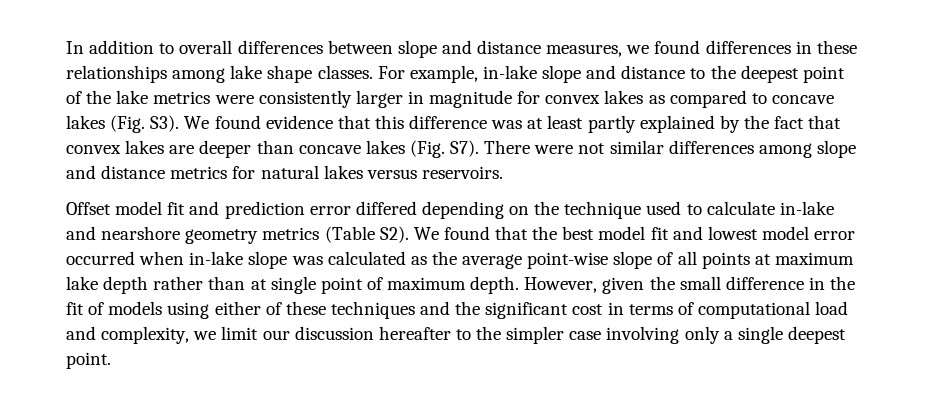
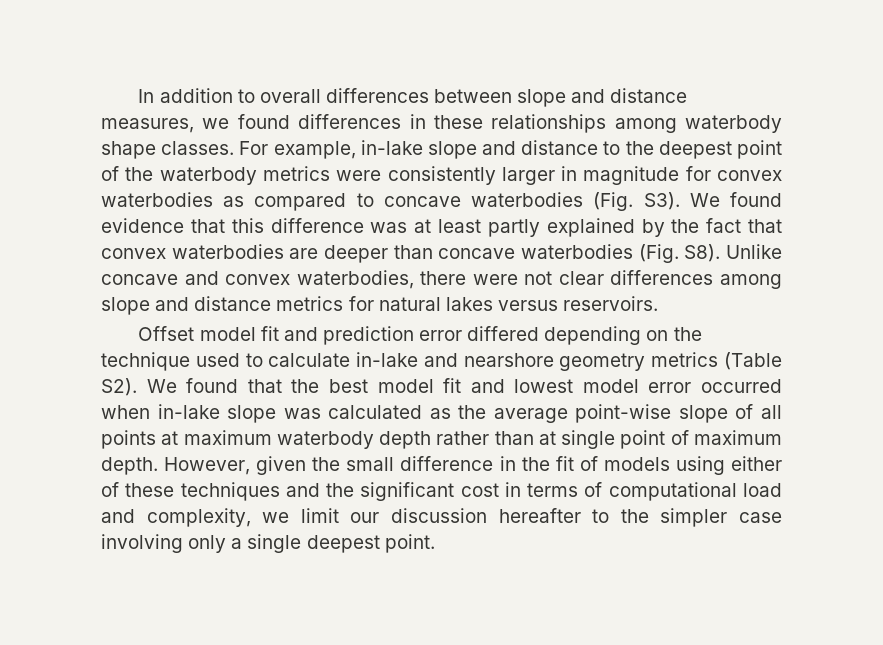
- In addition to overall differences between slope and distance measures, we found differences in these relationships among lake shape classes.
+ In addition to overall differences between slope and distance measures, we found differences in these relationships among waterbody shape classes.
- For example, in-lake slope and distance to the deepest point of the lake metrics were consistently larger in magnitude for convex lakes as compared to concave lakes (Fig. S3). We found evidence that this difference was at least partly explained by the fact that convex lakes are deeper than concave lakes (Fig. S7). There were not similar differences among slope and distance metrics for natural lakes versus reservoirs.
+ For example, in-lake slope and distance to the deepest point of the waterbody metrics were consistently larger in magnitude for convex waterbodies as compared to concave waterbodies (Fig. S3). We found evidence that this difference was at least partly explained by the fact that convex waterbodies are deeper than concave waterbodies (Fig. S8). Unlike concave and convex waterbodies, there were not clear differences among slope and distance metrics for natural lakes versus reservoirs.
- Offset model fit and prediction error differed depending on the technique used to calculate in-lake and nearshore geometry metrics (Table S2). We found that the best model fit and lowest model error occurred when in-lake slope was calculated as the average point-wise slope of all points at maximum lake depth rather than at single point of maximum depth.
+ Offset model fit and prediction error differed depending on the technique used to calculate in-lake and nearshore geometry metrics (Table S2). We found that the best model fit and lowest model error occurred when in-lake slope was calculated as the average point-wise slope of all points at maximum waterbody depth rather than at single point of maximum depth.

